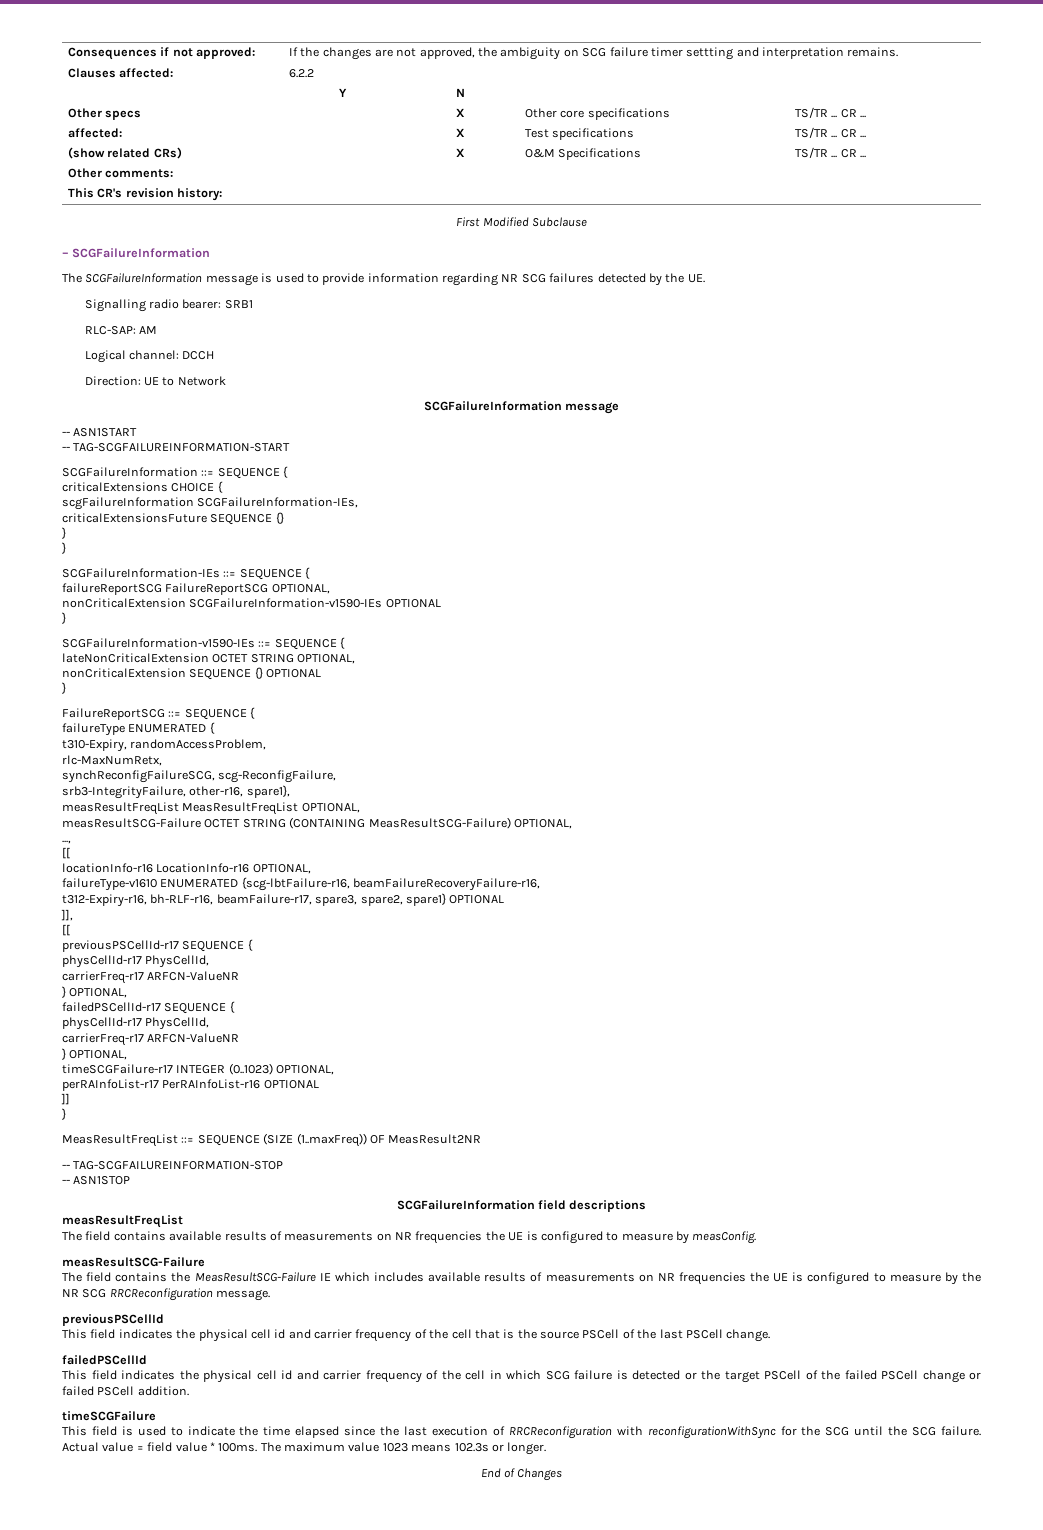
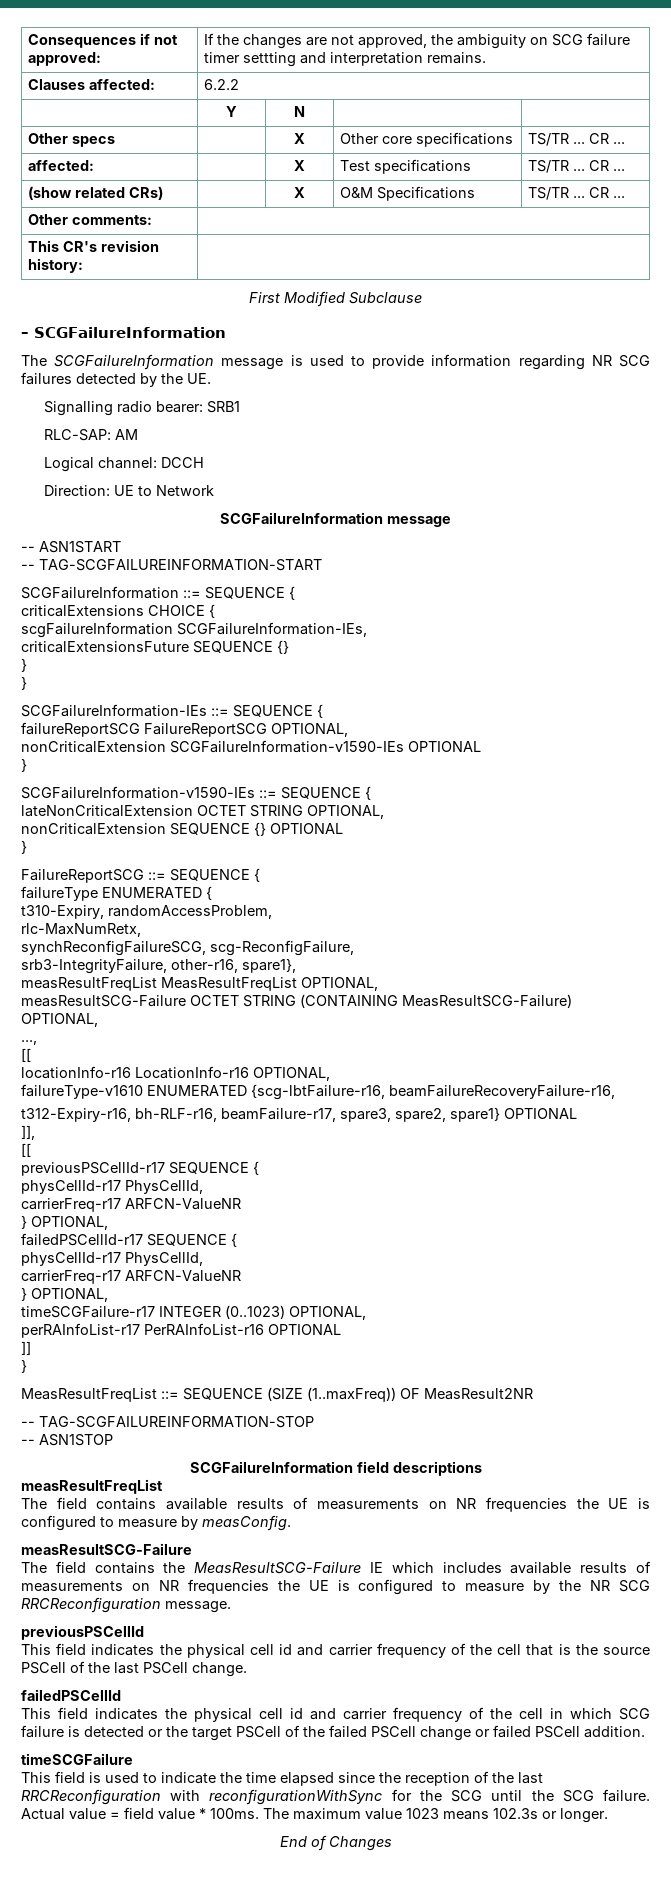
- This field is used to indicate the time elapsed since the last execution of RRCReconfiguration with reconfigurationWithSync for the SCG until the SCG failure.
+ This field is used to indicate the time elapsed since the reception of the last RRCReconfiguration with reconfigurationWithSync for the SCG until the SCG failure.

